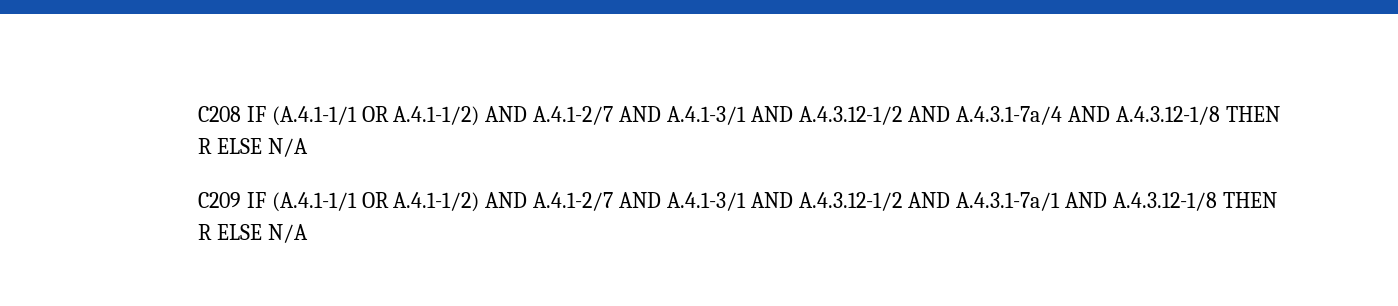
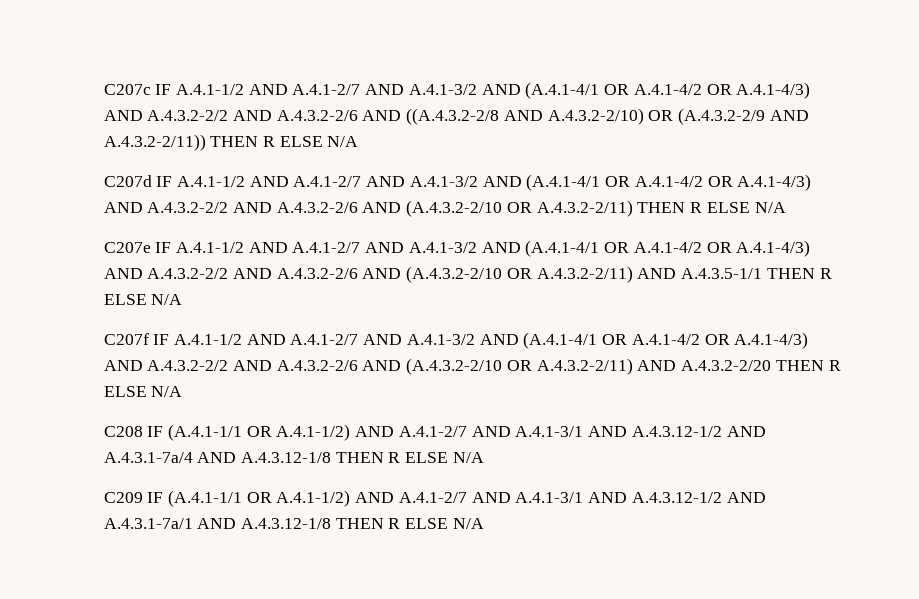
+ C207c IF A.4.1-1/2 AND A.4.1-2/7 AND A.4.1-3/2 AND (A.4.1-4/1 OR A.4.1-4/2 OR A.4.1-4/3) AND A.4.3.2-2/2 AND A.4.3.2-2/6 AND ((A.4.3.2-2/8 AND A.4.3.2-2/10) OR (A.4.3.2-2/9 AND A.4.3.2-2/11)) THEN R ELSE N/A
+ C207d IF A.4.1-1/2 AND A.4.1-2/7 AND A.4.1-3/2 AND (A.4.1-4/1 OR A.4.1-4/2 OR A.4.1-4/3) AND A.4.3.2-2/2 AND A.4.3.2-2/6 AND (A.4.3.2-2/10 OR A.4.3.2-2/11) THEN R ELSE N/A
+ C207e IF A.4.1-1/2 AND A.4.1-2/7 AND A.4.1-3/2 AND (A.4.1-4/1 OR A.4.1-4/2 OR A.4.1-4/3) AND A.4.3.2-2/2 AND A.4.3.2-2/6 AND (A.4.3.2-2/10 OR A.4.3.2-2/11) AND A.4.3.5-1/1 THEN R ELSE N/A
+ C207f IF A.4.1-1/2 AND A.4.1-2/7 AND A.4.1-3/2 AND (A.4.1-4/1 OR A.4.1-4/2 OR A.4.1-4/3) AND A.4.3.2-2/2 AND A.4.3.2-2/6 AND (A.4.3.2-2/10 OR A.4.3.2-2/11) AND A.4.3.2-2/20 THEN R ELSE N/A

